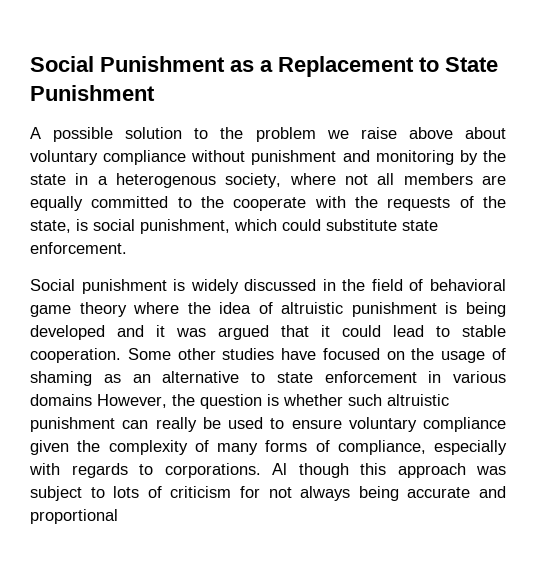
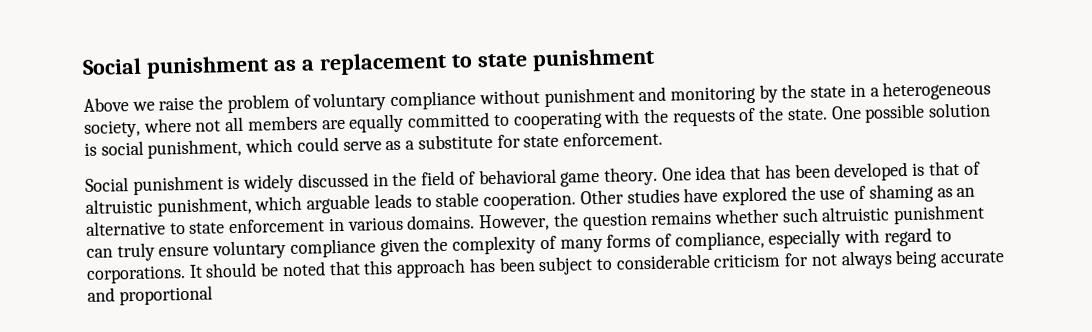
- Social Punishment as a Replacement to State Punishment
- A possible solution to the problem we raise above about voluntary compliance without punishment and monitoring by the state in a heterogenous society, where not all members are equally committed to the cooperate with the requests of the state, is social punishment, which could substitute state enforcement.
+ Social punishment as a replacement to state punishment
+ Above we raise the problem of voluntary compliance without punishment and monitoring by the state in a heterogeneous society, where not all members are equally committed to cooperating with the requests of the state. One possible solution is social punishment, which could serve as a substitute for state enforcement.
- Social punishment is widely discussed in the field of behavioral game theory where the idea of altruistic punishment is being developed and it was argued that it could lead to stable cooperation. Some other studies have focused on the usage of shaming as an alternative to state enforcement in various domains However, the question is whether such altruistic punishment can really be used to ensure voluntary compliance given the complexity of many forms of compliance, especially with regards to corporations.
+ Social punishment is widely discussed in the field of behavioral game theory. One idea that has been developed is that of altruistic punishment, which arguable leads to stable cooperation. Other studies have explored the use of shaming as an alternative to state enforcement in various domains. However, the question remains whether such altruistic punishment can truly ensure voluntary compliance given the complexity of many forms of compliance, especially with regard to corporations.
- Al though this approach was subject to lots of criticism for not always being accurate and proportional
+ It should be noted that this approach has been subject to considerable criticism for not always being accurate and proportional

